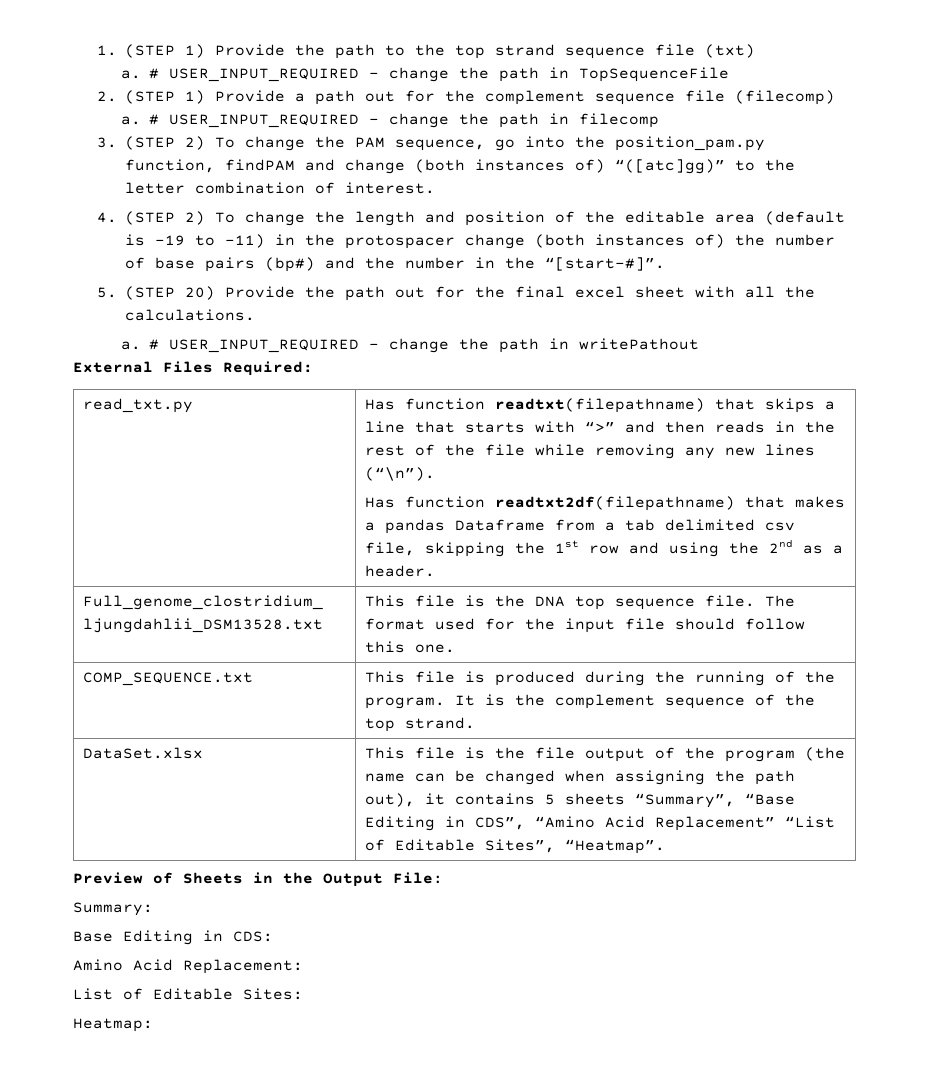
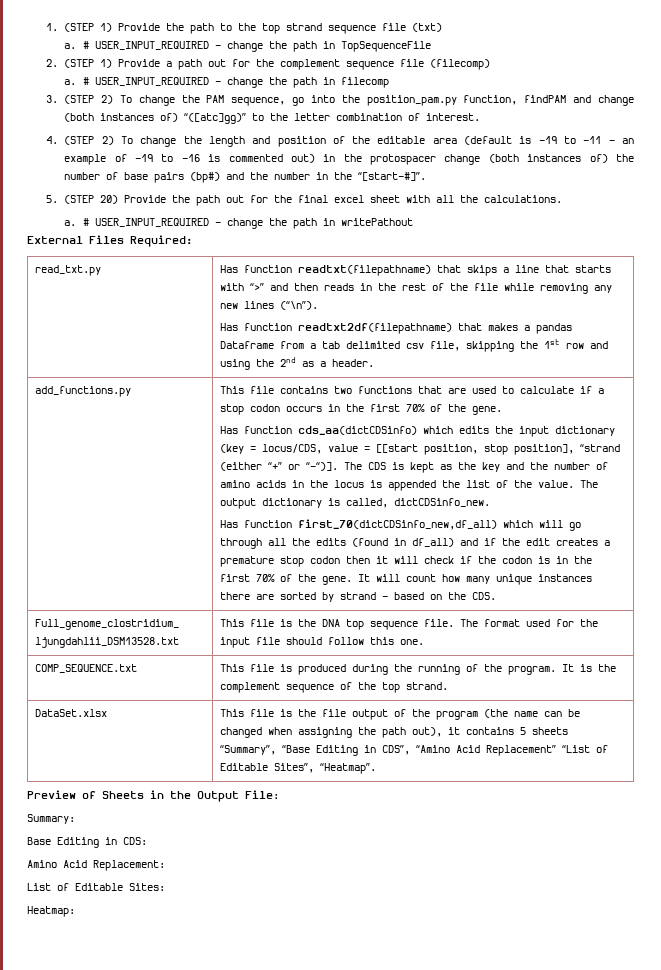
- 4. (STEP 2) To change the length and position of the editable area (default is -19 to -11) in the protospacer change (both instances of) the number of base pairs (bp#) and the number in the “[start-#]”.
+ 4. (STEP 2) To change the length and position of the editable area (default is -19 to -11 – an example of -19 to -16 is commented out) in the protospacer change (both instances of) the number of base pairs (bp#) and the number in the “[start-#]”.
+ add_functions.py | This file contains two functions that are used to calculate if a stop codon occurs in the first 70% of the gene.
+ Has function cds_aa(dictCDSinfo) which edits the input dictionary (key = locus/CDS, value = [[start position, stop position], “strand (either “+” or “-“)]. The CDS is kept as the key and the number of amino acids in the locus is appended the list of the value. The output dictionary is called, dictCDSinfo_new.
+ Has function first_70(dictCDSinfo_new,df_all) which will go through all the edits (found in df_all) and if the edit creates a premature stop codon then it will check if the codon is in the first 70% of the gene. It will count how many unique instances there are sorted by strand - based on the CDS.

